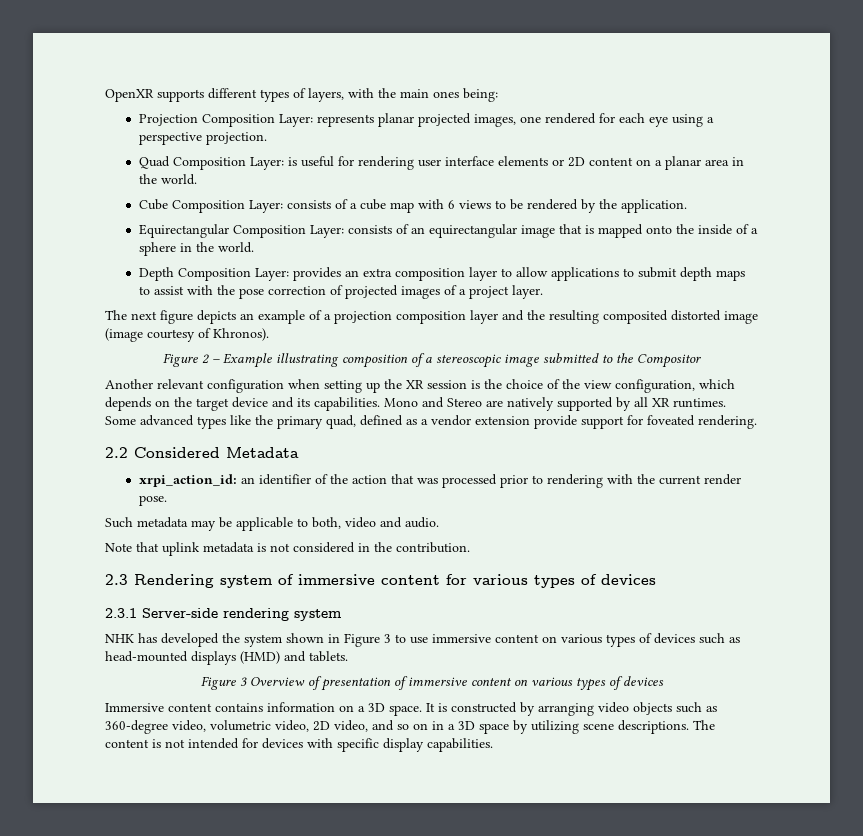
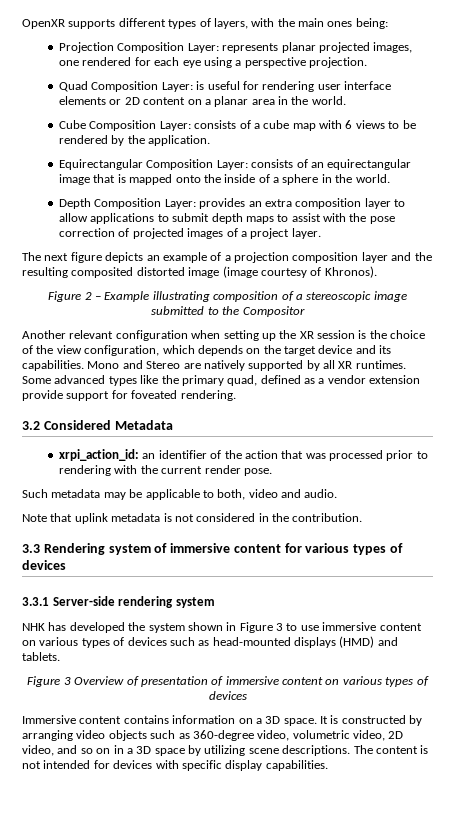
- 2.2 Considered Metadata
+ 3.2 Considered Metadata
- 2.3 Rendering system of immersive content for various types of devices
+ 3.3 Rendering system of immersive content for various types of devices
- 2.3.1 Server-side rendering system
+ 3.3.1 Server-side rendering system

